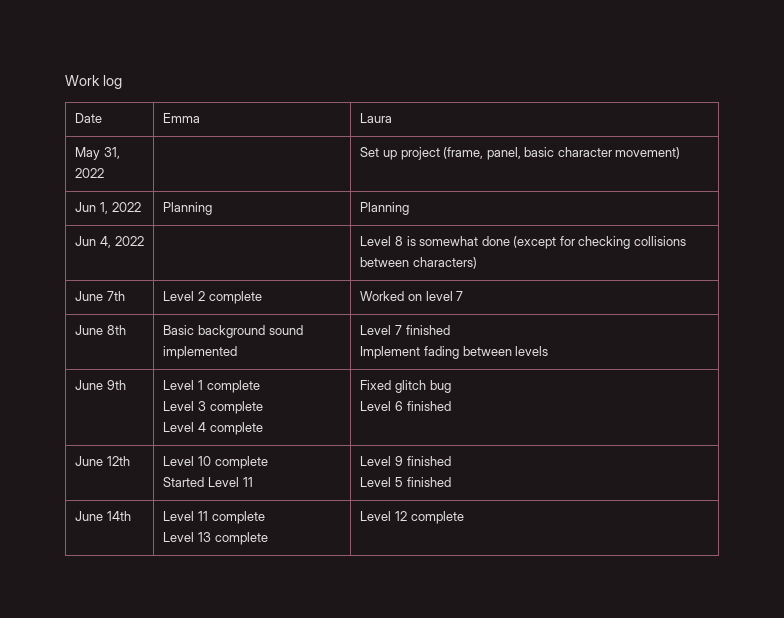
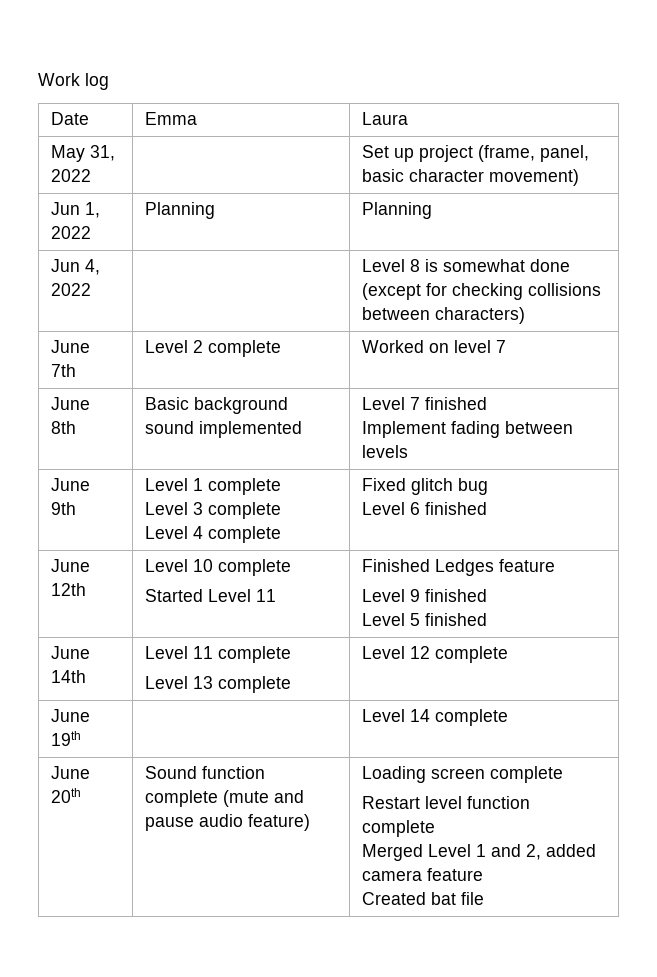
  June 12th | Level 10 complete
- Started Level 11 | Level 9 finished
+ Started Level 11 | Finished Ledges feature
+ Level 9 finished
+ June 19th | | Level 14 complete
+ June 20th | Sound function complete (mute and pause audio feature) | Loading screen complete
+ Restart level function complete
+ Merged Level 1 and 2, added camera feature
+ Created bat file

